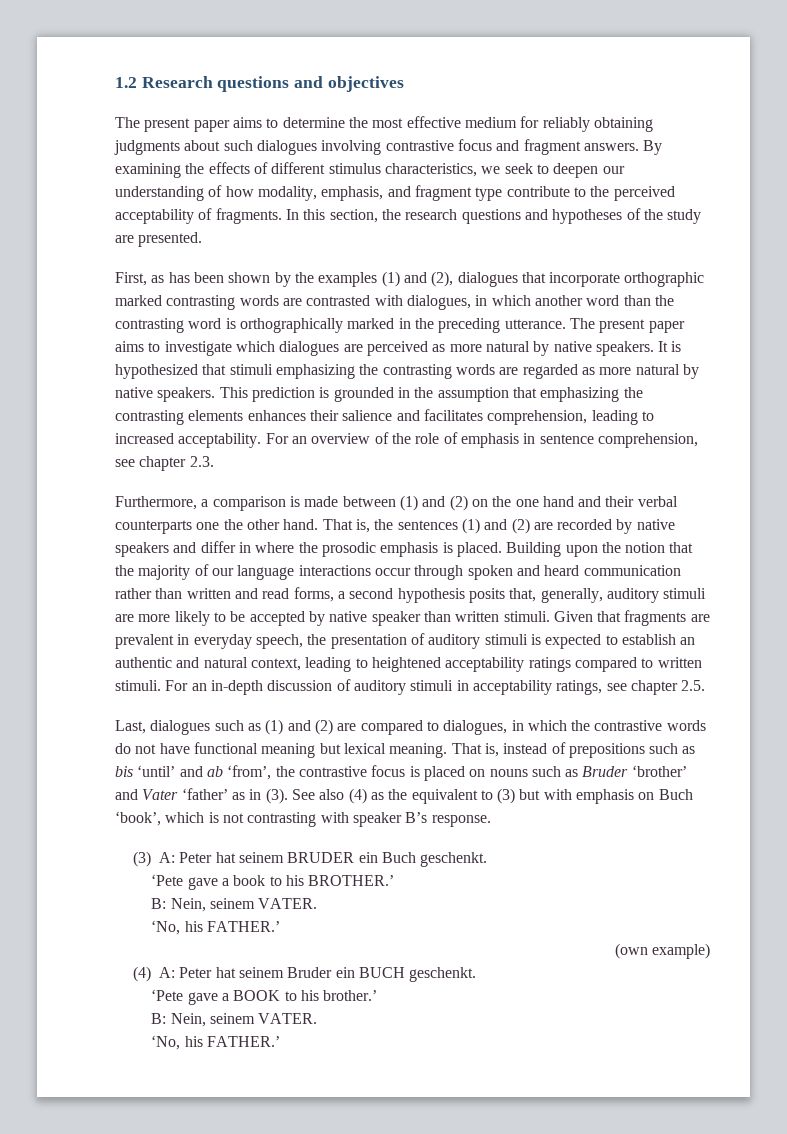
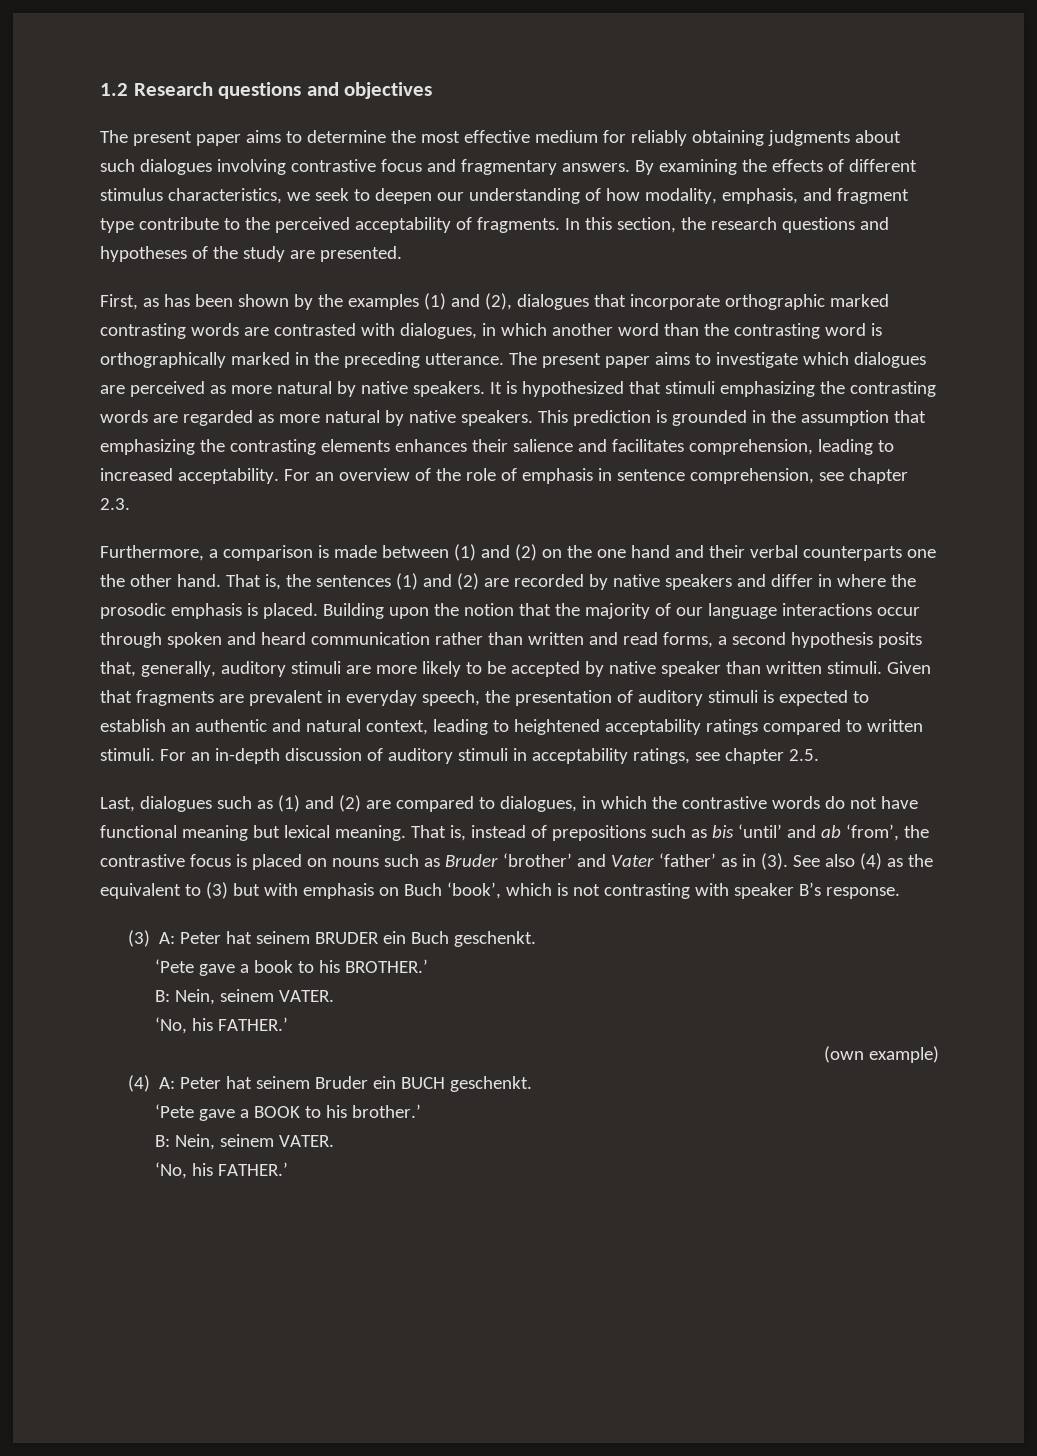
- The present paper aims to determine the most effective medium for reliably obtaining judgments about such dialogues involving contrastive focus and fragment answers.
+ The present paper aims to determine the most effective medium for reliably obtaining judgments about such dialogues involving contrastive focus and fragmentary answers.

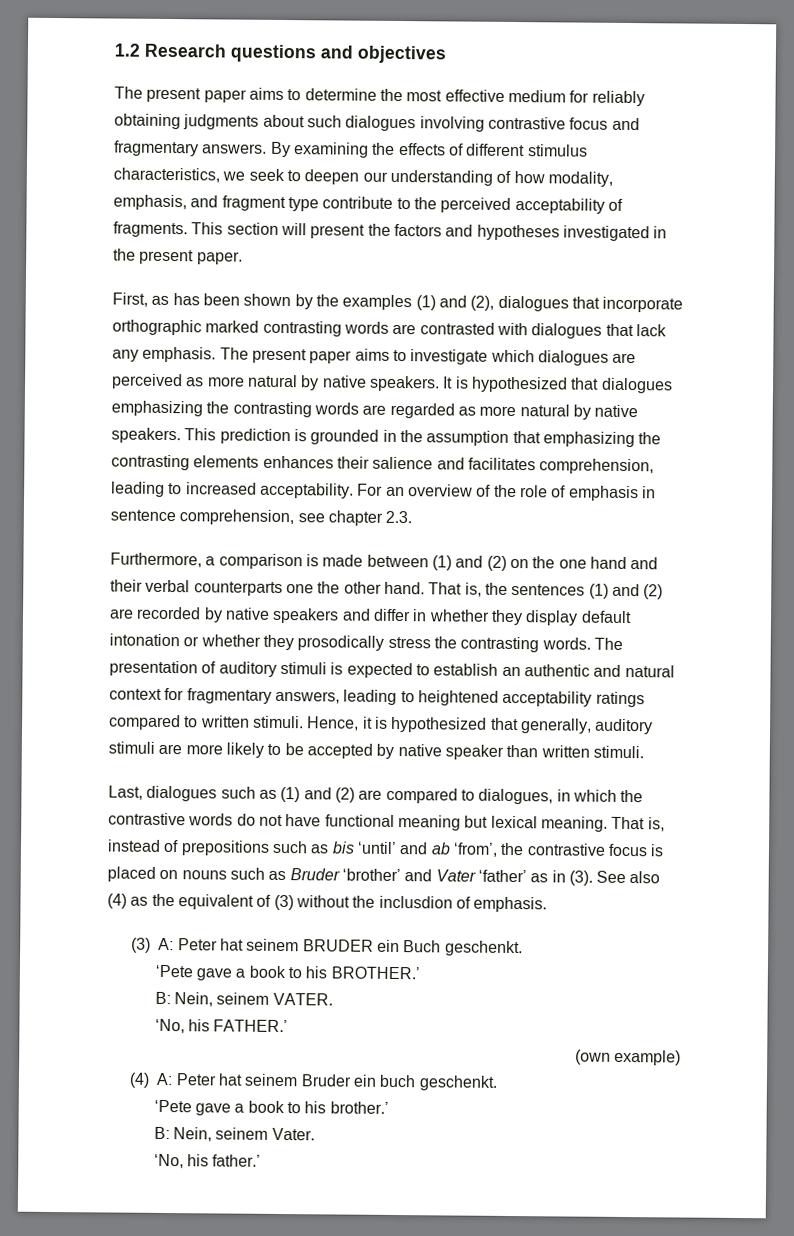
- In this section, the research questions and hypotheses of the study are presented.
+ This section will present the factors and hypotheses investigated in the present paper.
- First, as has been shown by the examples (1) and (2), dialogues that incorporate orthographic marked contrasting words are contrasted with dialogues, in which another word than the contrasting word is orthographically marked in the preceding utterance.
+ First, as has been shown by the examples (1) and (2), dialogues that incorporate orthographic marked contrasting words are contrasted with dialogues that lack any emphasis.
- It is hypothesized that stimuli emphasizing the contrasting words are regarded as more natural by native speakers.
+ It is hypothesized that dialogues emphasizing the contrasting words are regarded as more natural by native speakers.
- That is, the sentences (1) and (2) are recorded by native speakers and differ in where the prosodic emphasis is placed. Building upon the notion that the majority of our language interactions occur through spoken and heard communication rather than written and read forms, a second hypothesis posits that, generally, auditory stimuli are more likely to be accepted by native speaker than written stimuli. Given that fragments are prevalent in everyday speech, the presentation of auditory stimuli is expected to establish an authentic and natural context, leading to heightened acceptability ratings compared to written stimuli. For an in-depth discussion of auditory stimuli in acceptability ratings, see chapter 2.5.
+ That is, the sentences (1) and (2) are recorded by native speakers and differ in whether they display default intonation or whether they prosodically stress the contrasting words. The presentation of auditory stimuli is expected to establish an authentic and natural context for fragmentary answers, leading to heightened acceptability ratings compared to written stimuli. Hence, it is hypothesized that generally, auditory stimuli are more likely to be accepted by native speaker than written stimuli.
- See also (4) as the equivalent to (3) but with emphasis on Buch ‘book’, which is not contrasting with speaker B’s response.
+ See also (4) as the equivalent of (3) without the inclusdion of emphasis.
- (4) A: Peter hat seinem Bruder ein BUCH geschenkt.
- ‘Pete gave a BOOK to his brother.’
- B: Nein, seinem VATER.
- ‘No, his FATHER.’
+ (4) A: Peter hat seinem Bruder ein buch geschenkt.
+ ‘Pete gave a book to his brother.’
+ B: Nein, seinem Vater.
+ ‘No, his father.’

